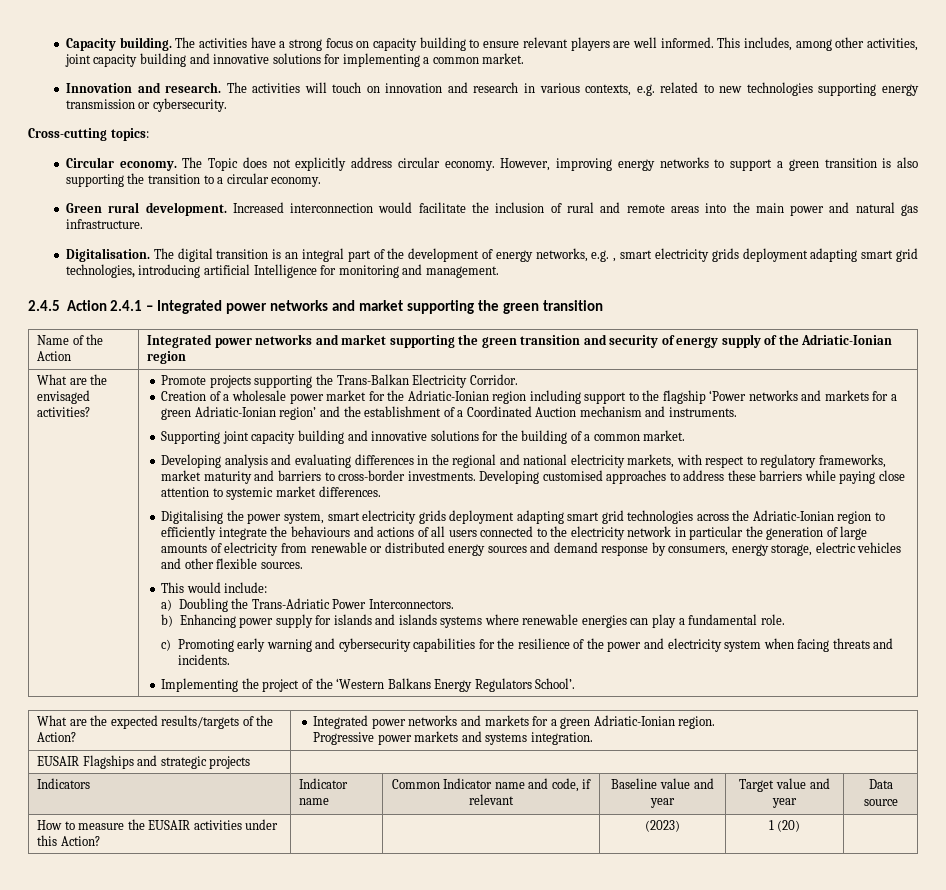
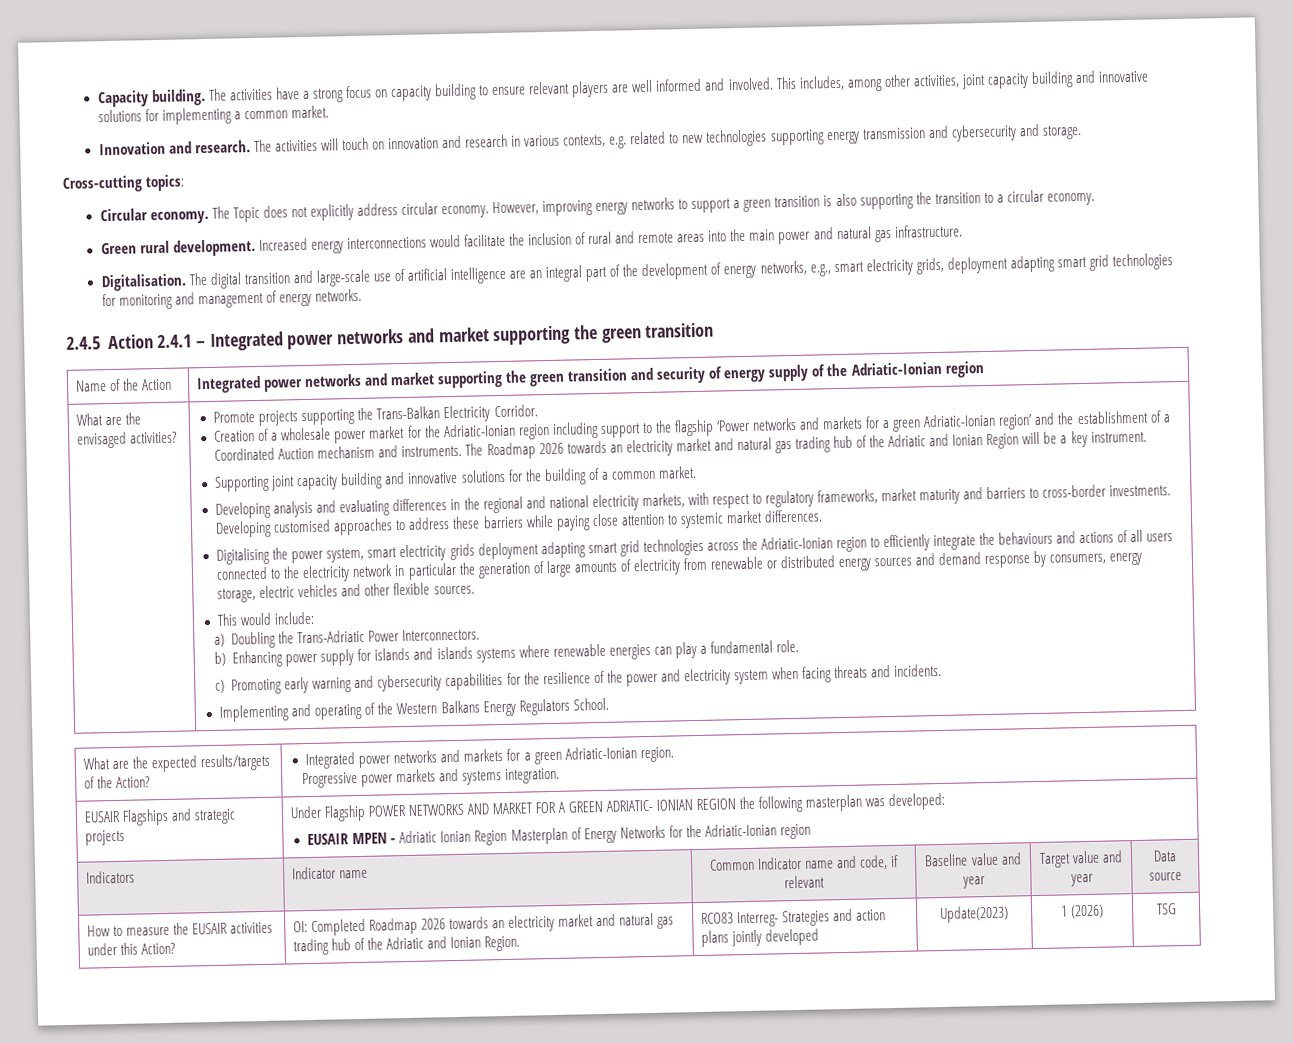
- The activities have a strong focus on capacity building to ensure relevant players are well informed.
+ The activities have a strong focus on capacity building to ensure relevant players are well informed and involved.
- The activities will touch on innovation and research in various contexts, e.g. related to new technologies supporting energy transmission or cybersecurity.
+ The activities will touch on innovation and research in various contexts, e.g. related to new technologies supporting energy transmission and cybersecurity and storage.
- Increased interconnection would facilitate the inclusion of rural and remote areas into the main power and natural gas infrastructure.
+ Increased energy interconnections would facilitate the inclusion of rural and remote areas into the main power and natural gas infrastructure.
- The digital transition is an integral part of the development of energy networks, e.g. , smart electricity grids deployment adapting smart grid technologies, introducing artificial Intelligence for monitoring and management.
+ The digital transition and large-scale use of artificial intelligence are an integral part of the development of energy networks, e.g., smart electricity grids, deployment adapting smart grid technologies for monitoring and management of energy networks.
+ The Roadmap 2026 towards an electricity market and natural gas trading hub of the Adriatic and Ionian Region will be a key instrument.
- Implementing the project of the ‘Western Balkans Energy Regulators School’.
+ Implementing and operating of the Western Balkans Energy Regulators School.
- EUSAIR Flagships and strategic projects |
+ EUSAIR Flagships and strategic projects | Under Flagship POWER NETWORKS AND MARKET FOR A GREEN ADRIATIC- IONIAN REGION the following masterplan was developed:
+ EUSAIR MPEN - Adriatic Ionian Region Masterplan of Energy Networks for the Adriatic-Ionian region
- How to measure the EUSAIR activities under this Action? | | | (2023) | 1 (20) |
+ How to measure the EUSAIR activities under this Action? | OI: Completed Roadmap 2026 towards an electricity market and natural gas trading hub of the Adriatic and Ionian Region. | RCO83 Interreg- Strategies and action plans jointly developed | Update(2023) | 1 (2026) | TSG

